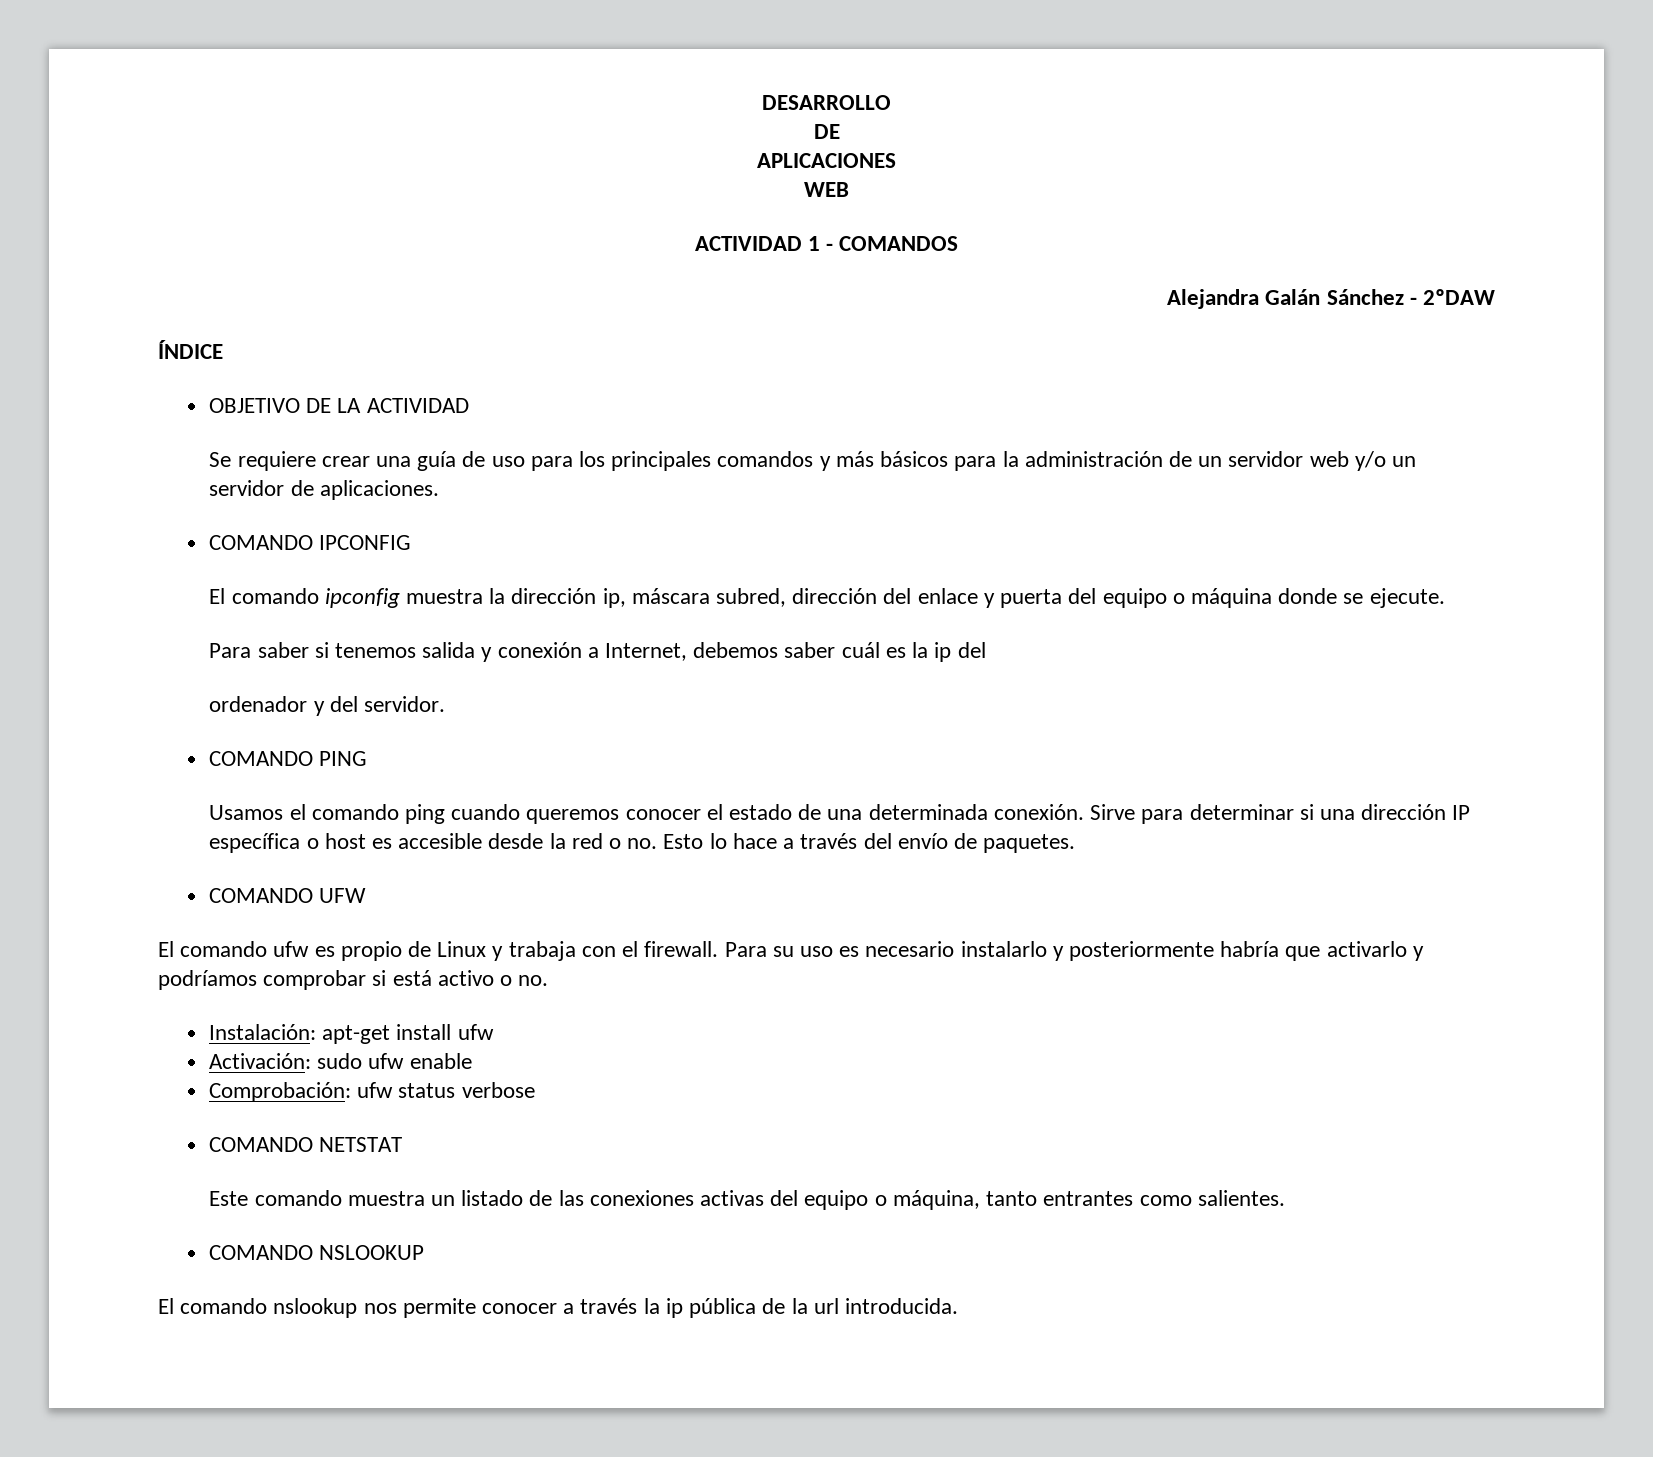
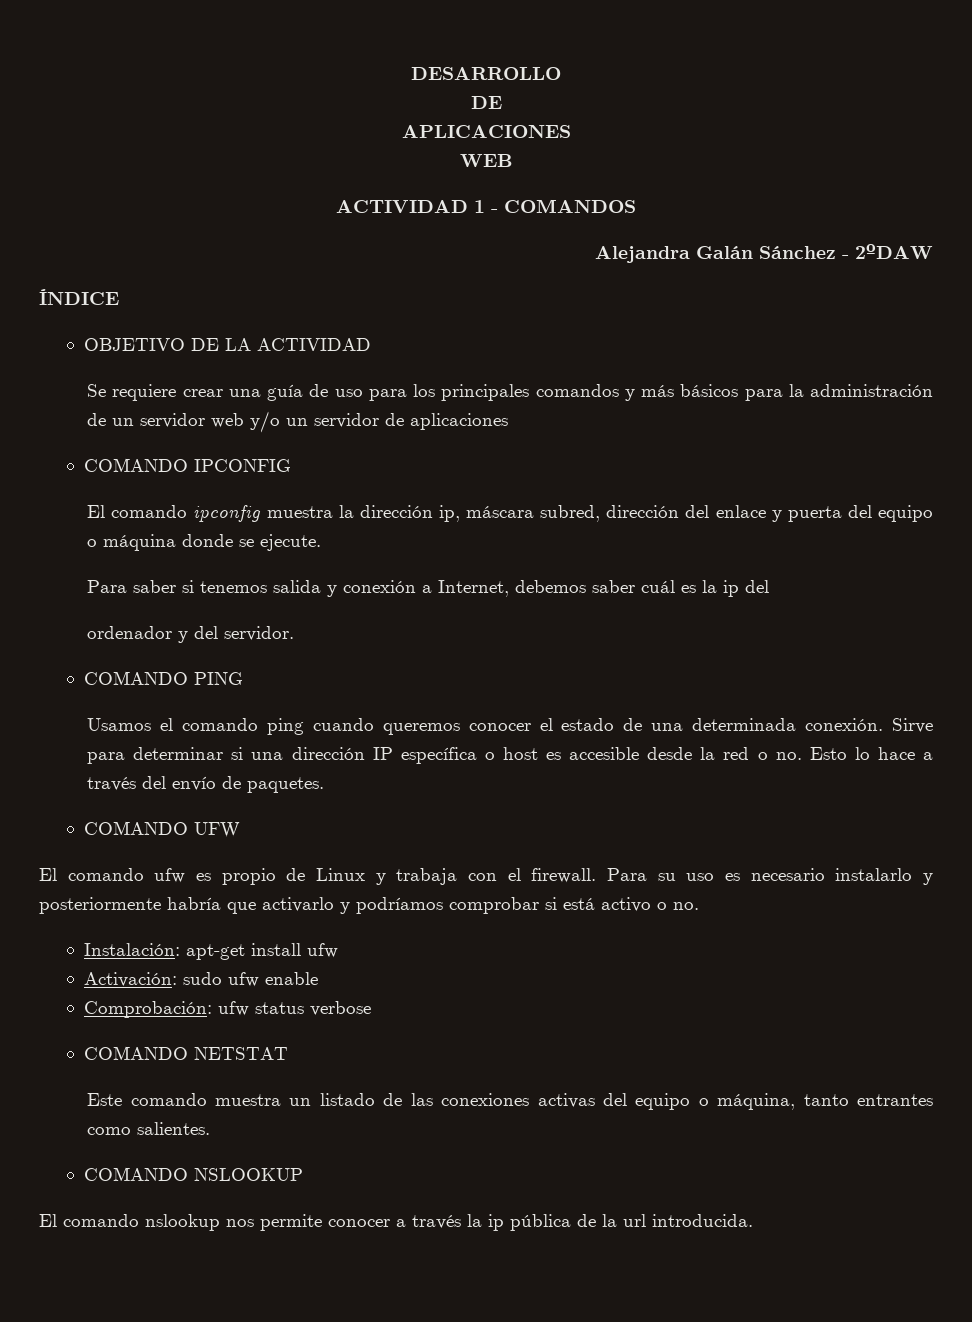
- Se requiere crear una guía de uso para los principales comandos y más básicos para la administración de un servidor web y/o un servidor de aplicaciones.
+ Se requiere crear una guía de uso para los principales comandos y más básicos para la administración de un servidor web y/o un servidor de aplicaciones

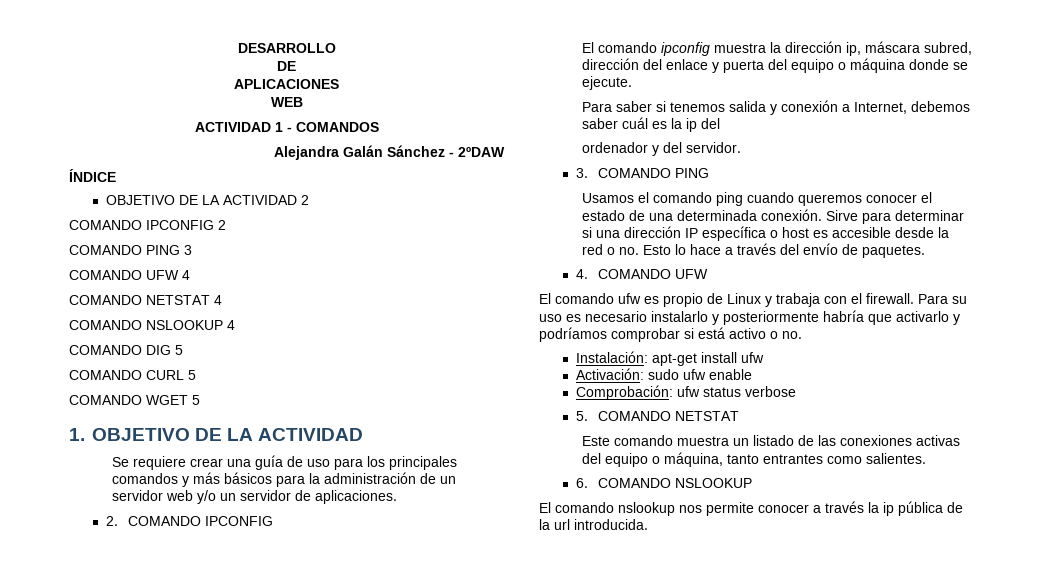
- OBJETIVO DE LA ACTIVIDAD
+ OBJETIVO DE LA ACTIVIDAD 2
+ COMANDO IPCONFIG 2
+ COMANDO PING 3
+ COMANDO UFW 4
+ COMANDO NETSTAT 4
+ COMANDO NSLOOKUP 4
+ COMANDO DIG 5
+ COMANDO CURL 5
+ COMANDO WGET 5
+ 1. OBJETIVO DE LA ACTIVIDAD
- Se requiere crear una guía de uso para los principales comandos y más básicos para la administración de un servidor web y/o un servidor de aplicaciones
- COMANDO IPCONFIG
+ Se requiere crear una guía de uso para los principales comandos y más básicos para la administración de un servidor web y/o un servidor de aplicaciones.
+ 2. COMANDO IPCONFIG
- COMANDO PING
+ 3. COMANDO PING
- COMANDO UFW
+ 4. COMANDO UFW
- COMANDO NETSTAT
+ 5. COMANDO NETSTAT
- COMANDO NSLOOKUP
+ 6. COMANDO NSLOOKUP

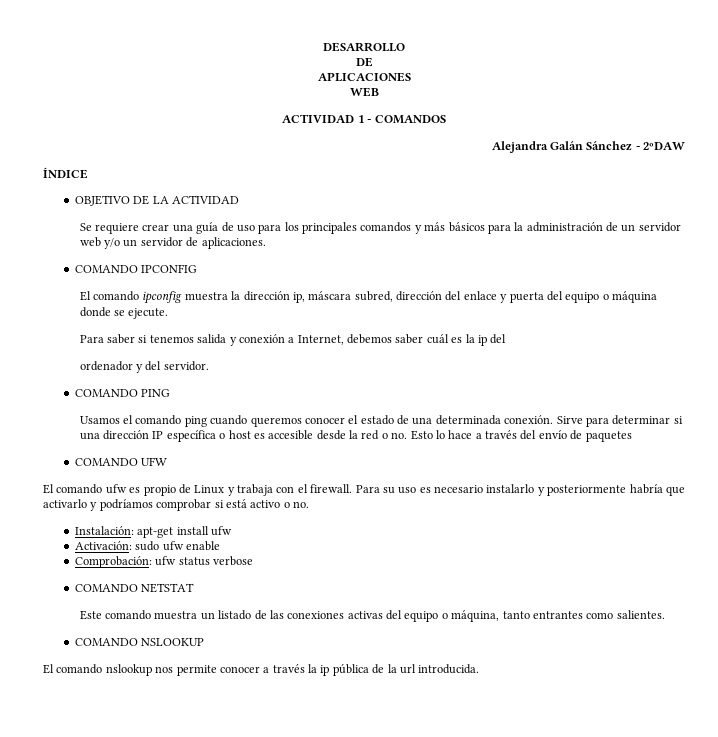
- OBJETIVO DE LA ACTIVIDAD 2
- COMANDO IPCONFIG 2
- COMANDO PING 3
- COMANDO UFW 4
- COMANDO NETSTAT 4
- COMANDO NSLOOKUP 4
- COMANDO DIG 5
- COMANDO CURL 5
- COMANDO WGET 5
- 1. OBJETIVO DE LA ACTIVIDAD
+ OBJETIVO DE LA ACTIVIDAD
- 2. COMANDO IPCONFIG
+ COMANDO IPCONFIG
- 3. COMANDO PING
+ COMANDO PING
- Sirve para determinar si una dirección IP específica o host es accesible desde la red o no. Esto lo hace a través del envío de paquetes.
- 4. COMANDO UFW
+ Sirve para determinar si una dirección IP específica o host es accesible desde la red o no. Esto lo hace a través del envío de paquetes
+ COMANDO UFW
- 5. COMANDO NETSTAT
+ COMANDO NETSTAT
- 6. COMANDO NSLOOKUP
+ COMANDO NSLOOKUP

